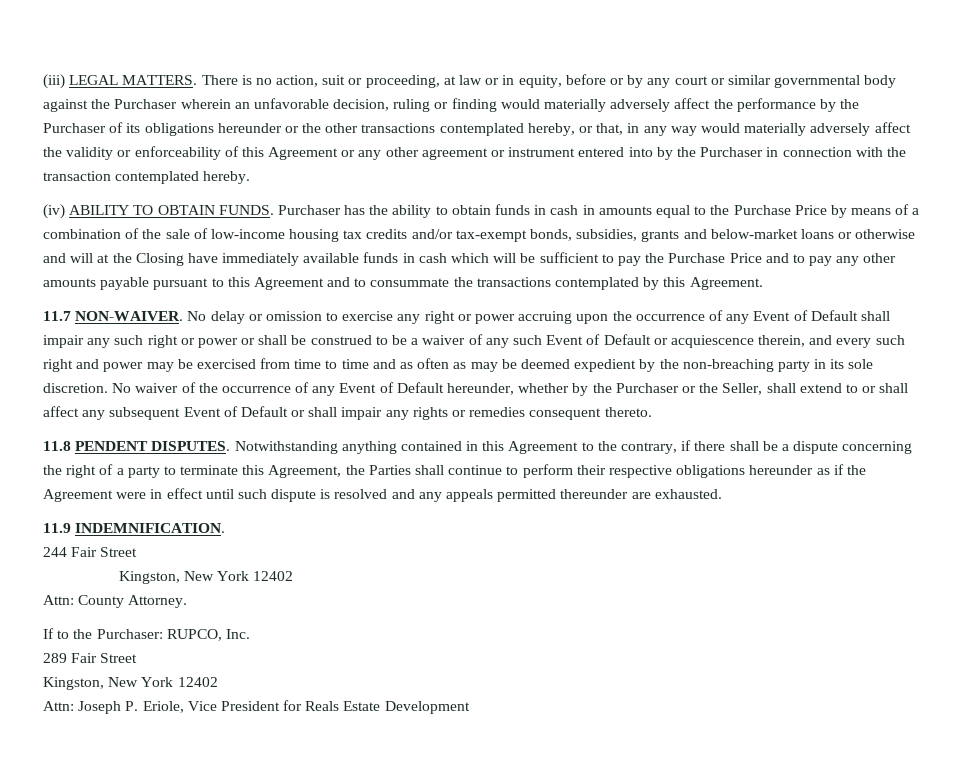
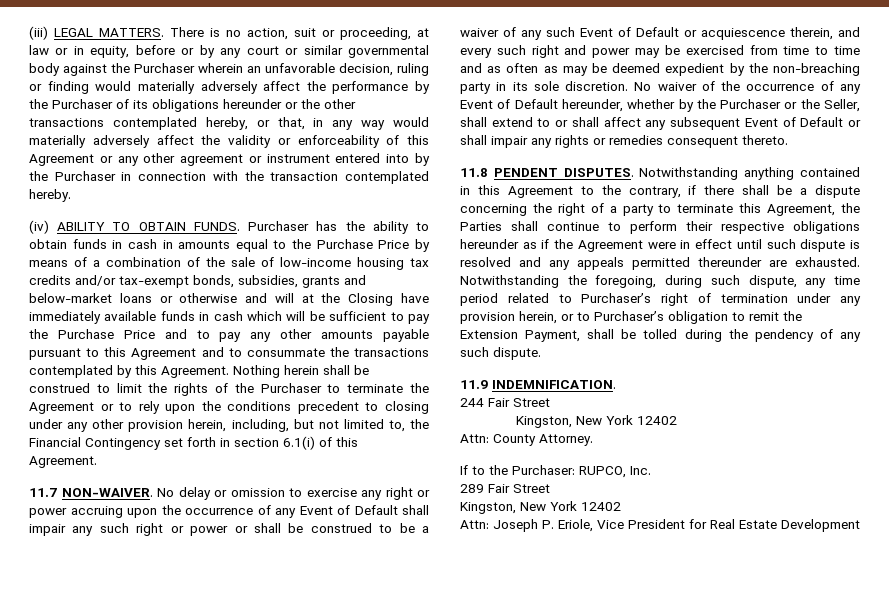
+ Nothing herein shall be construed to limit the rights of the Purchaser to terminate the Agreement or to rely upon the conditions precedent to closing under any other provision herein, including, but not limited to, the Financial Contingency set forth in section 6.1(i) of this Agreement.
+ Notwithstanding the foregoing, during such dispute, any time period related to Purchaser’s right of termination under any provision herein, or to Purchaser’s obligation to remit the Extension Payment, shall be tolled during the pendency of any such dispute.
- Attn: Joseph P. Eriole, Vice President for Reals Estate Development
+ Attn: Joseph P. Eriole, Vice President for Real Estate Development

